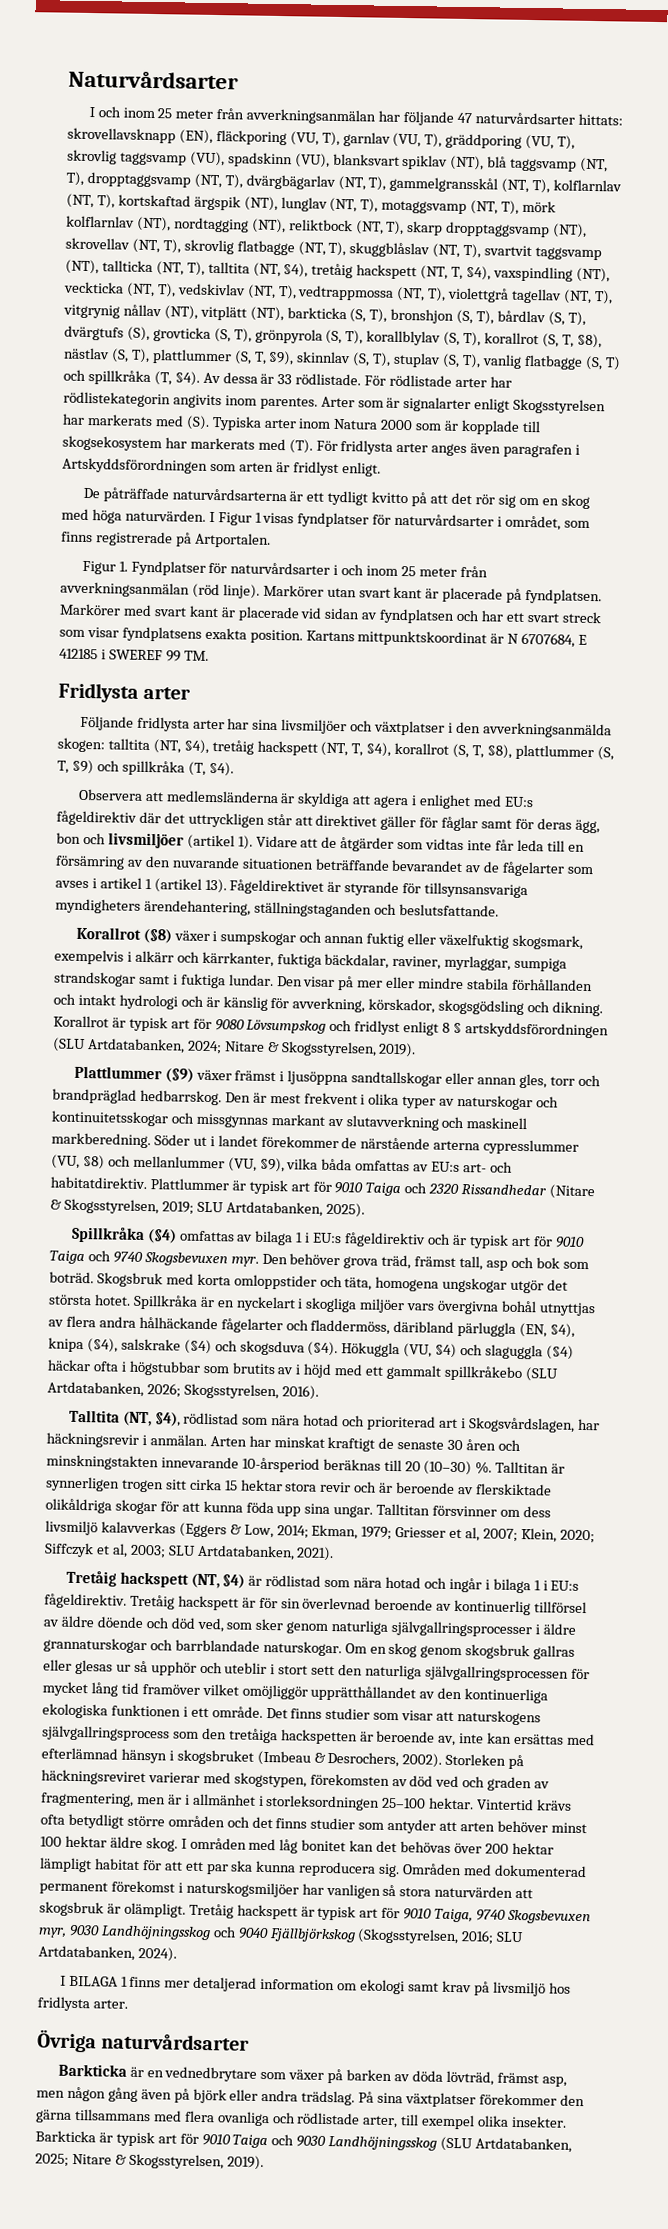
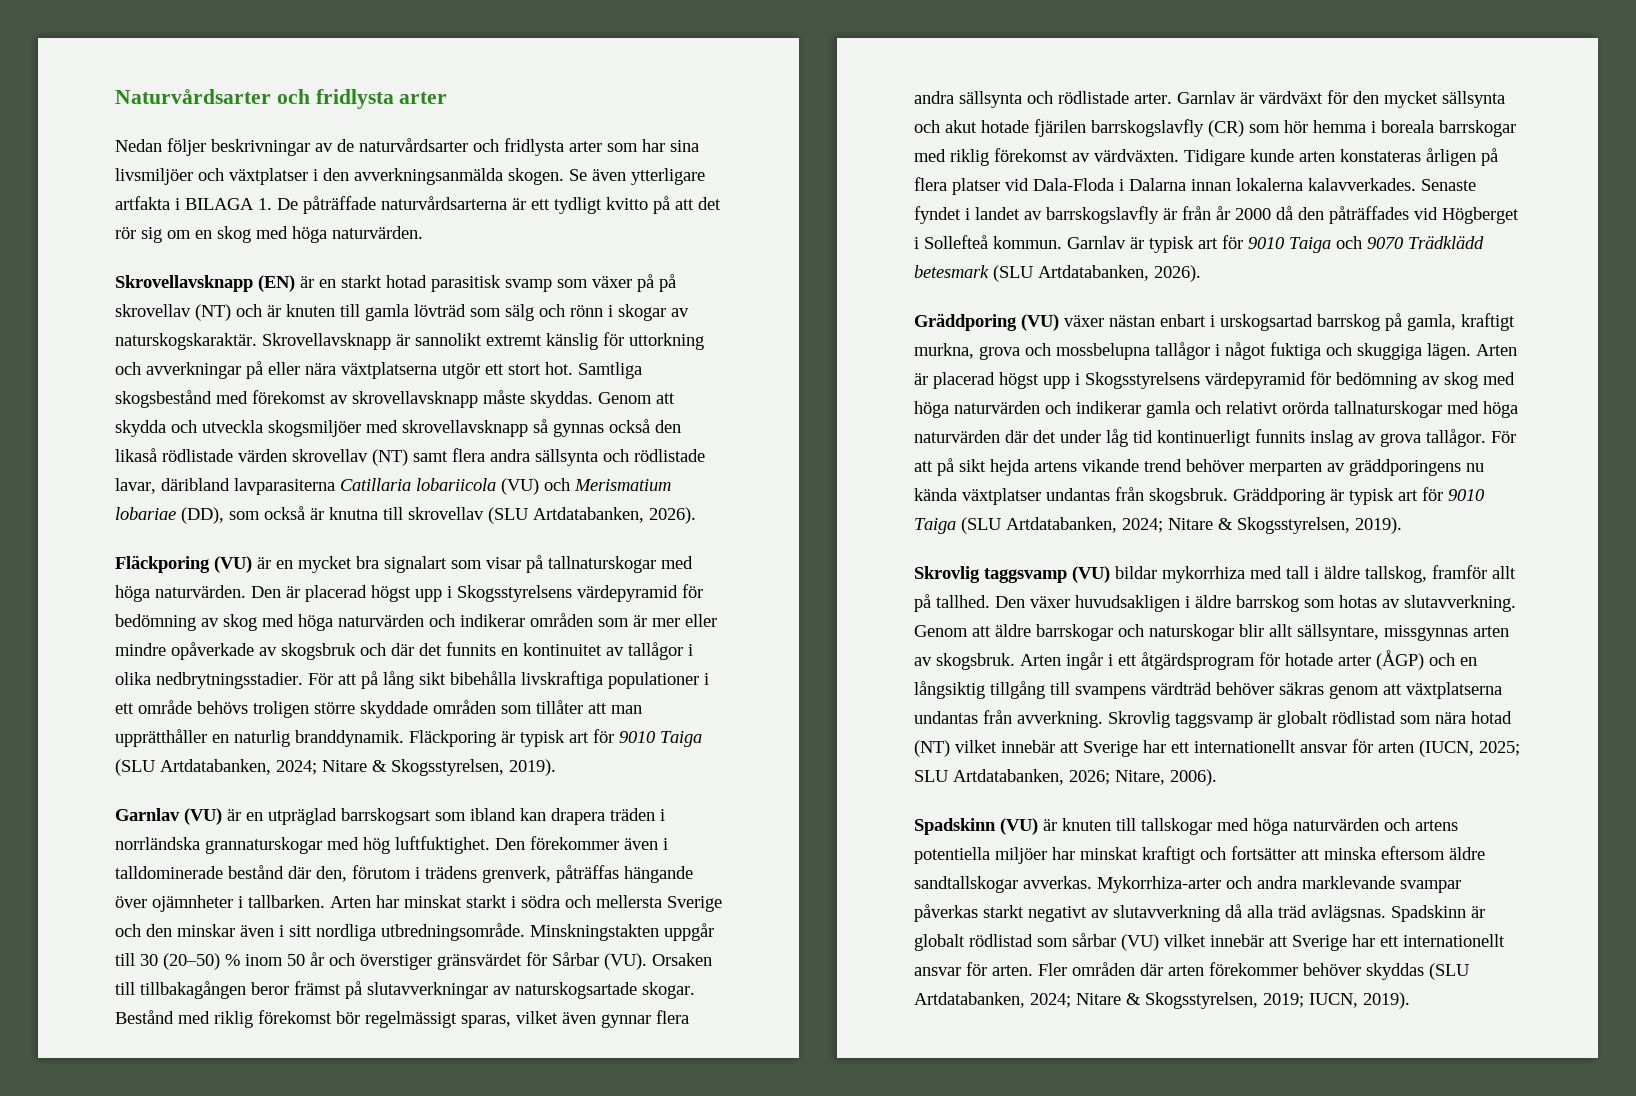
- Naturvårdsarter
- I och inom 25 meter från avverkningsanmälan har följande 47 naturvårdsarter hittats: skrovellavsknapp (EN), fläckporing (VU, T), garnlav (VU, T), gräddporing (VU, T), skrovlig taggsvamp (VU), spadskinn (VU), blanksvart spiklav (NT), blå taggsvamp (NT, T), dropptaggsvamp (NT, T), dvärgbägarlav (NT, T), gammelgransskål (NT, T), kolflarnlav (NT, T), kortskaftad ärgspik (NT), lunglav (NT, T), motaggsvamp (NT, T), mörk kolflarnlav (NT), nordtagging (NT), reliktbock (NT, T), skarp dropptaggsvamp (NT), skrovellav (NT, T), skrovlig flatbagge (NT, T), skuggblåslav (NT, T), svartvit taggsvamp (NT), tallticka (NT, T), talltita (NT, §4), tretåig hackspett (NT, T, §4), vaxspindling (NT), veckticka (NT, T), vedskivlav (NT, T), vedtrappmossa (NT, T), violettgrå tagellav (NT, T), vitgrynig nållav (NT), vitplätt (NT), barkticka (S, T), bronshjon (S, T), bårdlav (S, T), dvärgtufs (S), grovticka (S, T), grönpyrola (S, T), korallblylav (S, T), korallrot (S, T, §8), nästlav (S, T), plattlummer (S, T, §9), skinnlav (S, T), stuplav (S, T), vanlig flatbagge (S, T) och spillkråka (T, §4). Av dessa är 33 rödlistade. För rödlistade arter har rödlistekategorin angivits inom parentes. Arter som är signalarter enligt Skogsstyrelsen har markerats med (S). Typiska arter inom Natura 2000 som är kopplade till skogsekosystem har markerats med (T). För fridlysta arter anges även paragrafen i Artskyddsförordningen som arten är fridlyst enligt.
- De påträffade naturvårdsarterna är ett tydligt kvitto på att det rör sig om en skog med höga naturvärden. I Figur 1 visas fyndplatser för naturvårdsarter i området, som finns registrerade på Artportalen.
- Figur 1. Fyndplatser för naturvårdsarter i och inom 25 meter från avverkningsanmälan (röd linje). Markörer utan svart kant är placerade på fyndplatsen. Markörer med svart kant är placerade vid sidan av fyndplatsen och har ett svart streck som visar fyndplatsens exakta position. Kartans mittpunktskoordinat är N 6707684, E 412185 i SWEREF 99 TM.
- Fridlysta arter
- Följande fridlysta arter har sina livsmiljöer och växtplatser i den avverkningsanmälda skogen: talltita (NT, §4), tretåig hackspett (NT, T, §4), korallrot (S, T, §8), plattlummer (S, T, §9) och spillkråka (T, §4).
- Observera att medlemsländerna är skyldiga att agera i enlighet med EU:s fågeldirektiv där det uttryckligen står att direktivet gäller för fåglar samt för deras ägg, bon och livsmiljöer (artikel 1). Vidare att de åtgärder som vidtas inte får leda till en försämring av den nuvarande situationen beträffande bevarandet av de fågelarter som avses i artikel 1 (artikel 13). Fågeldirektivet är styrande för tillsynsansvariga myndigheters ärendehantering, ställningstaganden och beslutsfattande.
- Korallrot (§8) växer i sumpskogar och annan fuktig eller växelfuktig skogsmark, exempelvis i alkärr och kärrkanter, fuktiga bäckdalar, raviner, myrlaggar, sumpiga strandskogar samt i fuktiga lundar. Den visar på mer eller mindre stabila förhållanden och intakt hydrologi och är känslig för avverkning, körskador, skogsgödsling och dikning. Korallrot är typisk art för 9080 Lövsumpskog och fridlyst enligt 8 § artskyddsförordningen (SLU Artdatabanken, 2024; Nitare & Skogsstyrelsen, 2019).
- Plattlummer (§9) växer främst i ljusöppna sandtallskogar eller annan gles, torr och brandpräglad hedbarrskog. Den är mest frekvent i olika typer av naturskogar och kontinuitetsskogar och missgynnas markant av slutavverkning och maskinell markberedning. Söder ut i landet förekommer de närstående arterna cypresslummer (VU, §8) och mellanlummer (VU, §9), vilka båda omfattas av EU:s art- och habitatdirektiv. Plattlummer är typisk art för 9010 Taiga och 2320 Rissandhedar (Nitare & Skogsstyrelsen, 2019; SLU Artdatabanken, 2025).
- Spillkråka (§4) omfattas av bilaga 1 i EU:s fågeldirektiv och är typisk art för 9010 Taiga och 9740 Skogsbevuxen myr. Den behöver grova träd, främst tall, asp och bok som boträd. Skogsbruk med korta omloppstider och täta, homogena ungskogar utgör det största hotet. Spillkråka är en nyckelart i skogliga miljöer vars övergivna bohål utnyttjas av flera andra hålhäckande fågelarter och fladdermöss, däribland pärluggla (EN, §4), knipa (§4), salskrake (§4) och skogsduva (§4). Hökuggla (VU, §4) och slaguggla (§4) häckar ofta i högstubbar som brutits av i höjd med ett gammalt spillkråkebo (SLU Artdatabanken, 2026; Skogsstyrelsen, 2016).
- Talltita (NT, §4), rödlistad som nära hotad och prioriterad art i Skogsvårdslagen, har häckningsrevir i anmälan. Arten har minskat kraftigt de senaste 30 åren och minskningstakten innevarande 10-årsperiod beräknas till 20 (10–30) %. Talltitan är synnerligen trogen sitt cirka 15 hektar stora revir och är beroende av flerskiktade olikåldriga skogar för att kunna föda upp sina ungar. Talltitan försvinner om dess livsmiljö kalavverkas (Eggers & Low, 2014; Ekman, 1979; Griesser et al, 2007; Klein, 2020; Siffczyk et al, 2003; SLU Artdatabanken, 2021).
- Tretåig hackspett (NT, §4) är rödlistad som nära hotad och ingår i bilaga 1 i EU:s fågeldirektiv. Tretåig hackspett är för sin överlevnad beroende av kontinuerlig tillförsel av äldre döende och död ved, som sker genom naturliga självgallringsprocesser i äldre grannaturskogar och barrblandade naturskogar. Om en skog genom skogsbruk gallras eller glesas ur så upphör och uteblir i stort sett den naturliga självgallringsprocessen för mycket lång tid framöver vilket omöjliggör upprätthållandet av den kontinuerliga ekologiska funktionen i ett område. Det finns studier som visar att naturskogens självgallringsprocess som den tretåiga hackspetten är beroende av, inte kan ersättas med efterlämnad hänsyn i skogsbruket (Imbeau & Desrochers, 2002). Storleken på häckningsreviret varierar med skogstypen, förekomsten av död ved och graden av fragmentering, men är i allmänhet i storleksordningen 25–100 hektar. Vintertid krävs ofta betydligt större områden och det finns studier som antyder att arten behöver minst 100 hektar äldre skog. I områden med låg bonitet kan det behövas över 200 hektar lämpligt habitat för att ett par ska kunna reproducera sig. Områden med dokumenterad permanent förekomst i naturskogsmiljöer har vanligen så stora naturvärden att skogsbruk är olämpligt. Tretåig hackspett är typisk art för 9010 Taiga, 9740 Skogsbevuxen myr, 9030 Landhöjningsskog och 9040 Fjällbjörkskog (Skogsstyrelsen, 2016; SLU Artdatabanken, 2024).
- I BILAGA 1 finns mer detaljerad information om ekologi samt krav på livsmiljö hos fridlysta arter.
- Övriga naturvårdsarter
- Barkticka är en vednedbrytare som växer på barken av döda lövträd, främst asp, men någon gång även på björk eller andra trädslag. På sina växtplatser förekommer den gärna tillsammans med flera ovanliga och rödlistade arter, till exempel olika insekter. Barkticka är typisk art för 9010 Taiga och 9030 Landhöjningsskog (SLU Artdatabanken, 2025; Nitare & Skogsstyrelsen, 2019).
+ Naturvårdsarter och fridlysta arter
+ Nedan följer beskrivningar av de naturvårdsarter och fridlysta arter som har sina livsmiljöer och växtplatser i den avverkningsanmälda skogen. Se även ytterligare artfakta i BILAGA 1. De påträffade naturvårdsarterna är ett tydligt kvitto på att det rör sig om en skog med höga naturvärden.
+ Skrovellavsknapp (EN) är en starkt hotad parasitisk svamp som växer på på skrovellav (NT) och är knuten till gamla lövträd som sälg och rönn i skogar av naturskogskaraktär. Skrovellavsknapp är sannolikt extremt känslig för uttorkning och avverkningar på eller nära växtplatserna utgör ett stort hot. Samtliga skogsbestånd med förekomst av skrovellavsknapp måste skyddas. Genom att skydda och utveckla skogsmiljöer med skrovellavsknapp så gynnas också den likaså rödlistade värden skrovellav (NT) samt flera andra sällsynta och rödlistade lavar, däribland lavparasiterna Catillaria lobariicola (VU) och Merismatium lobariae (DD), som också är knutna till skrovellav (SLU Artdatabanken, 2026).
+ Fläckporing (VU) är en mycket bra signalart som visar på tallnaturskogar med höga naturvärden. Den är placerad högst upp i Skogsstyrelsens värdepyramid för bedömning av skog med höga naturvärden och indikerar områden som är mer eller mindre opåverkade av skogsbruk och där det funnits en kontinuitet av tallågor i olika nedbrytningsstadier. För att på lång sikt bibehålla livskraftiga populationer i ett område behövs troligen större skyddade områden som tillåter att man upprätthåller en naturlig branddynamik. Fläckporing är typisk art för 9010 Taiga (SLU Artdatabanken, 2024; Nitare & Skogsstyrelsen, 2019).
+ Garnlav (VU) är en utpräglad barrskogsart som ibland kan drapera träden i norrländska grannaturskogar med hög luftfuktighet. Den förekommer även i talldominerade bestånd där den, förutom i trädens grenverk, påträffas hängande över ojämnheter i tallbarken. Arten har minskat starkt i södra och mellersta Sverige och den minskar även i sitt nordliga utbredningsområde. Minskningstakten uppgår till 30 (20–50) % inom 50 år och överstiger gränsvärdet för Sårbar (VU). Orsaken till tillbakagången beror främst på slutavverkningar av naturskogsartade skogar. Bestånd med riklig förekomst bör regelmässigt sparas, vilket även gynnar flera andra sällsynta och rödlistade arter. Garnlav är värdväxt för den mycket sällsynta och akut hotade fjärilen barrskogslavfly (CR) som hör hemma i boreala barrskogar med riklig förekomst av värdväxten. Tidigare kunde arten konstateras årligen på flera platser vid Dala-Floda i Dalarna innan lokalerna kalavverkades. Senaste fyndet i landet av barrskogslavfly är från år 2000 då den påträffades vid Högberget i Sollefteå kommun. Garnlav är typisk art för 9010 Taiga och 9070 Trädklädd betesmark (SLU Artdatabanken, 2026).
+ Gräddporing (VU) växer nästan enbart i urskogsartad barrskog på gamla, kraftigt murkna, grova och mossbelupna tallågor i något fuktiga och skuggiga lägen. Arten är placerad högst upp i Skogsstyrelsens värdepyramid för bedömning av skog med höga naturvärden och indikerar gamla och relativt orörda tallnaturskogar med höga naturvärden där det under låg tid kontinuerligt funnits inslag av grova tallågor. För att på sikt hejda artens vikande trend behöver merparten av gräddporingens nu kända växtplatser undantas från skogsbruk. Gräddporing är typisk art för 9010 Taiga (SLU Artdatabanken, 2024; Nitare & Skogsstyrelsen, 2019).
+ Skrovlig taggsvamp (VU) bildar mykorrhiza med tall i äldre tallskog, framför allt på tallhed. Den växer huvudsakligen i äldre barrskog som hotas av slutavverkning. Genom att äldre barrskogar och naturskogar blir allt sällsyntare, missgynnas arten av skogsbruk. Arten ingår i ett åtgärdsprogram för hotade arter (ÅGP) och en långsiktig tillgång till svampens värdträd behöver säkras genom att växtplatserna undantas från avverkning. Skrovlig taggsvamp är globalt rödlistad som nära hotad (NT) vilket innebär att Sverige har ett internationellt ansvar för arten (IUCN, 2025; SLU Artdatabanken, 2026; Nitare, 2006).
+ Spadskinn (VU) är knuten till tallskogar med höga naturvärden och artens potentiella miljöer har minskat kraftigt och fortsätter att minska eftersom äldre sandtallskogar avverkas. Mykorrhiza-arter och andra marklevande svampar påverkas starkt negativt av slutavverkning då alla träd avlägsnas. Spadskinn är globalt rödlistad som sårbar (VU) vilket innebär att Sverige har ett internationellt ansvar för arten. Fler områden där arten förekommer behöver skyddas (SLU Artdatabanken, 2024; Nitare & Skogsstyrelsen, 2019; IUCN, 2019).

